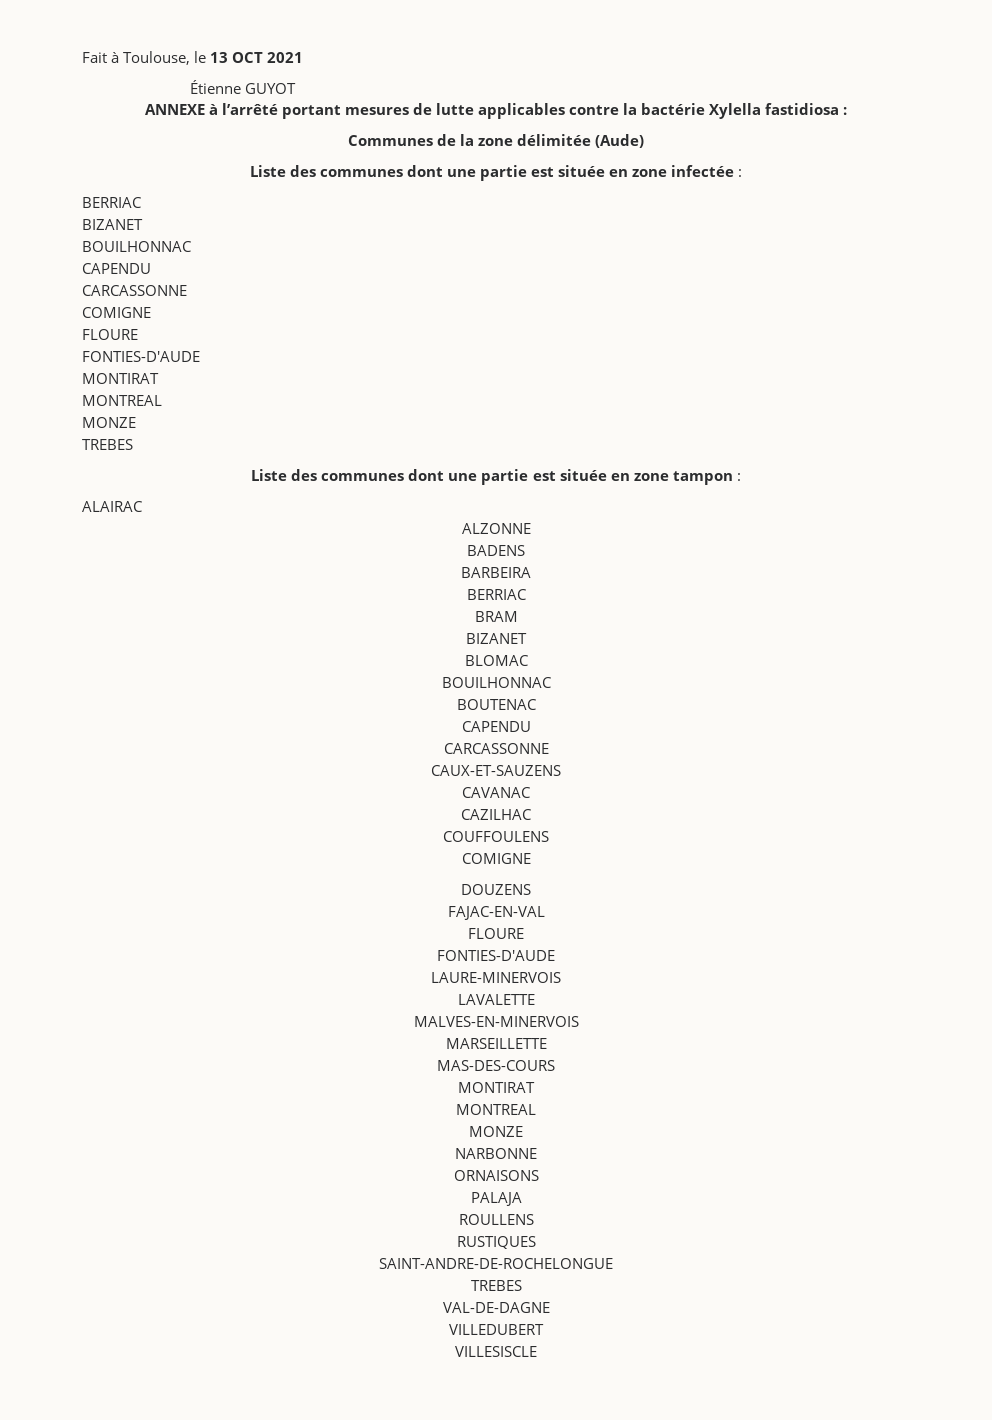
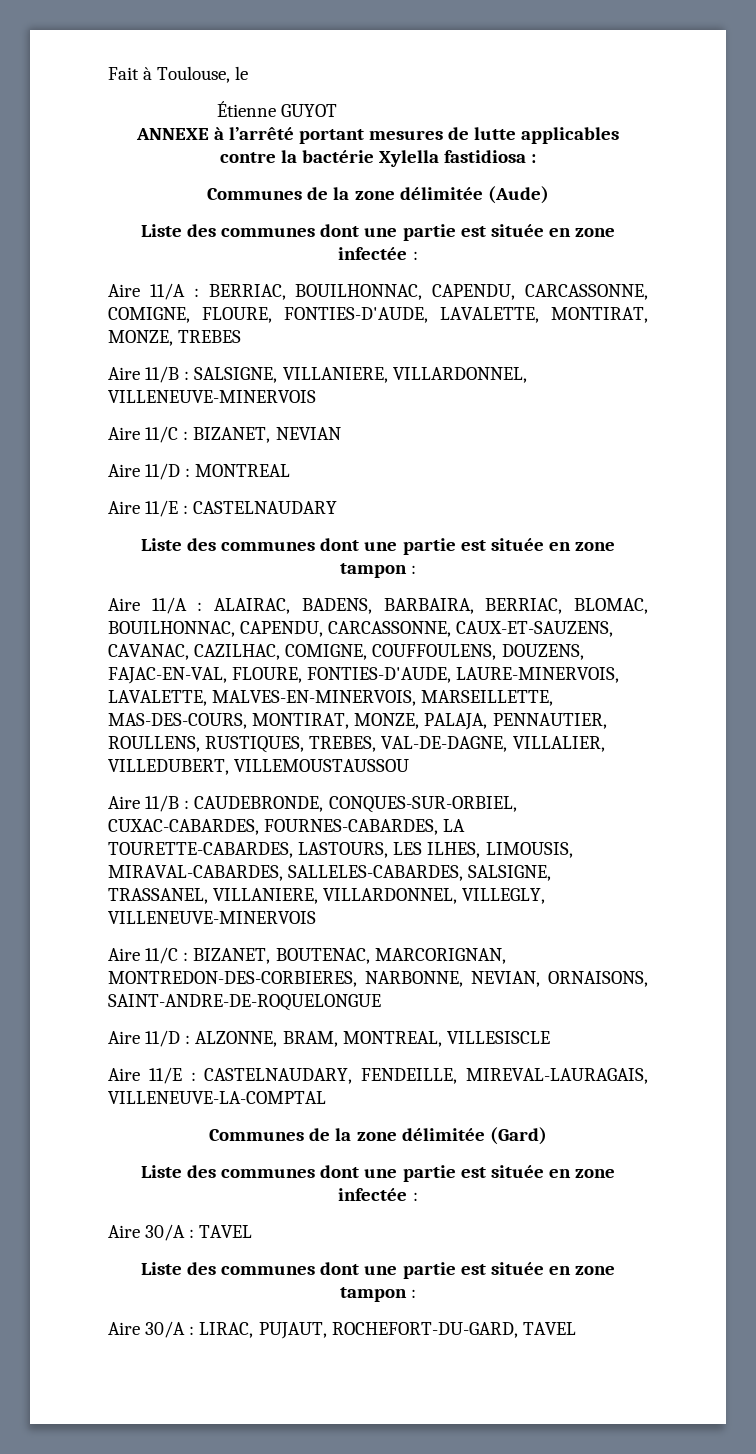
- Fait à Toulouse, le 13 OCT 2021
+ Fait à Toulouse, le
  Communes de la zone délimitée (Aude)
  Liste des communes dont une partie est située en zone infectée :
- BERRIAC
- BIZANET
- BOUILHONNAC
- CAPENDU
- CARCASSONNE
- COMIGNE
- FLOURE
- FONTIES-D'AUDE
- MONTIRAT
- MONTREAL
- MONZE
- TREBES
+ Aire 11/A : BERRIAC, BOUILHONNAC, CAPENDU, CARCASSONNE, COMIGNE, FLOURE, FONTIES-D'AUDE, LAVALETTE, MONTIRAT, MONZE, TREBES
+ Aire 11/B : SALSIGNE, VILLANIERE, VILLARDONNEL, VILLENEUVE-MINERVOIS
+ Aire 11/C : BIZANET, NEVIAN
+ Aire 11/D : MONTREAL
+ Aire 11/E : CASTELNAUDARY
- ALAIRAC
- ALZONNE
- BADENS
- BARBEIRA
- BERRIAC
- BRAM
- BIZANET
- BLOMAC
- BOUILHONNAC
- BOUTENAC
- CAPENDU
- CARCASSONNE
- CAUX-ET-SAUZENS
- CAVANAC
- CAZILHAC
- COUFFOULENS
- COMIGNE
- DOUZENS
- FAJAC-EN-VAL
- FLOURE
- FONTIES-D'AUDE
- LAURE-MINERVOIS
- LAVALETTE
- MALVES-EN-MINERVOIS
- MARSEILLETTE
- MAS-DES-COURS
- MONTIRAT
- MONTREAL
- MONZE
- NARBONNE
- ORNAISONS
- PALAJA
- ROULLENS
- RUSTIQUES
- SAINT-ANDRE-DE-ROCHELONGUE
- TREBES
- VAL-DE-DAGNE
- VILLEDUBERT
- VILLESISCLE
+ Aire 11/A : ALAIRAC, BADENS, BARBAIRA, BERRIAC, BLOMAC, BOUILHONNAC, CAPENDU, CARCASSONNE, CAUX-ET-SAUZENS, CAVANAC, CAZILHAC, COMIGNE, COUFFOULENS, DOUZENS, FAJAC-EN-VAL, FLOURE, FONTIES-D'AUDE, LAURE-MINERVOIS, LAVALETTE, MALVES-EN-MINERVOIS, MARSEILLETTE, MAS-DES-COURS, MONTIRAT, MONZE, PALAJA, PENNAUTIER, ROULLENS, RUSTIQUES, TREBES, VAL-DE-DAGNE, VILLALIER, VILLEDUBERT, VILLEMOUSTAUSSOU
+ Aire 11/B : CAUDEBRONDE, CONQUES-SUR-ORBIEL, CUXAC-CABARDES, FOURNES-CABARDES, LA TOURETTE-CABARDES, LASTOURS, LES ILHES, LIMOUSIS, MIRAVAL-CABARDES, SALLELES-CABARDES, SALSIGNE, TRASSANEL, VILLANIERE, VILLARDONNEL, VILLEGLY, VILLENEUVE-MINERVOIS
+ Aire 11/C : BIZANET, BOUTENAC, MARCORIGNAN, MONTREDON-DES-CORBIERES, NARBONNE, NEVIAN, ORNAISONS, SAINT-ANDRE-DE-ROQUELONGUE
+ Aire 11/D : ALZONNE, BRAM, MONTREAL, VILLESISCLE
+ Aire 11/E : CASTELNAUDARY, FENDEILLE, MIREVAL-LAURAGAIS, VILLENEUVE-LA-COMPTAL
+ Communes de la zone délimitée (Gard)
+ Liste des communes dont une partie est située en zone infectée :
+ Aire 30/A : TAVEL
+ Liste des communes dont une partie est située en zone tampon :
+ Aire 30/A : LIRAC, PUJAUT, ROCHEFORT-DU-GARD, TAVEL

